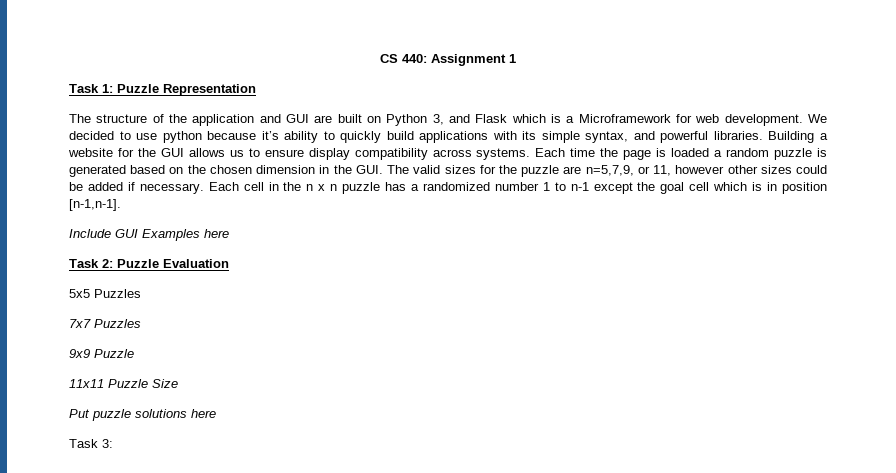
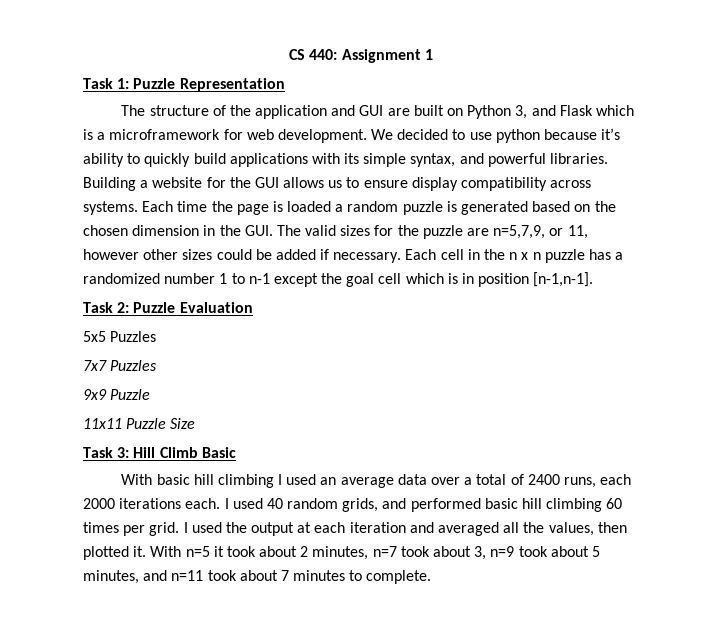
- The structure of the application and GUI are built on Python 3, and Flask which is a Microframework for web development.
+ The structure of the application and GUI are built on Python 3, and Flask which is a microframework for web development.
- Include GUI Examples here
- Put puzzle solutions here
- Task 3:
+ Task 3: Hill Climb Basic
+ With basic hill climbing I used an average data over a total of 2400 runs, each 2000 iterations each. I used 40 random grids, and performed basic hill climbing 60 times per grid. I used the output at each iteration and averaged all the values, then plotted it. With n=5 it took about 2 minutes, n=7 took about 3, n=9 took about 5 minutes, and n=11 took about 7 minutes to complete.

